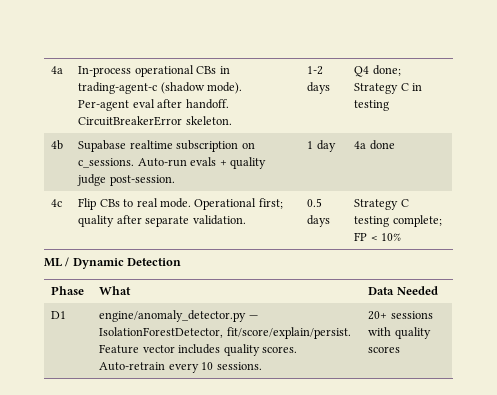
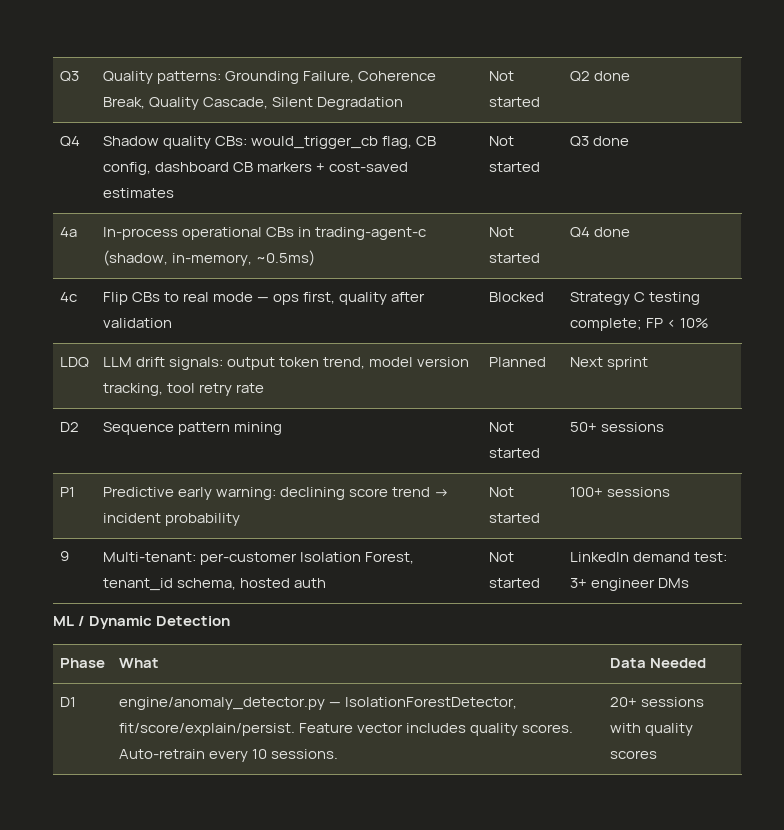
+ Q3 | Quality patterns: Grounding Failure, Coherence Break, Quality Cascade, Silent Degradation | Not started | Q2 done
+ Q4 | Shadow quality CBs: would_trigger_cb flag, CB config, dashboard CB markers + cost-saved estimates | Not started | Q3 done
- 4a | In-process operational CBs in trading-agent-c (shadow mode). Per-agent eval after handoff. CircuitBreakerError skeleton. | 1-2 days | Q4 done; Strategy C in testing
- 4b | Supabase realtime subscription on c_sessions. Auto-run evals + quality judge post-session. | 1 day | 4a done
+ 4a | In-process operational CBs in trading-agent-c (shadow, in-memory, ~0.5ms) | Not started | Q4 done
- 4c | Flip CBs to real mode. Operational first; quality after separate validation. | 0.5 days | Strategy C testing complete; FP < 10%
+ 4c | Flip CBs to real mode — ops first, quality after validation | Blocked | Strategy C testing complete; FP < 10%
+ LDQ | LLM drift signals: output token trend, model version tracking, tool retry rate | Planned | Next sprint
+ D2 | Sequence pattern mining | Not started | 50+ sessions
+ P1 | Predictive early warning: declining score trend → incident probability | Not started | 100+ sessions
+ 9 | Multi-tenant: per-customer Isolation Forest, tenant_id schema, hosted auth | Not started | LinkedIn demand test: 3+ engineer DMs

